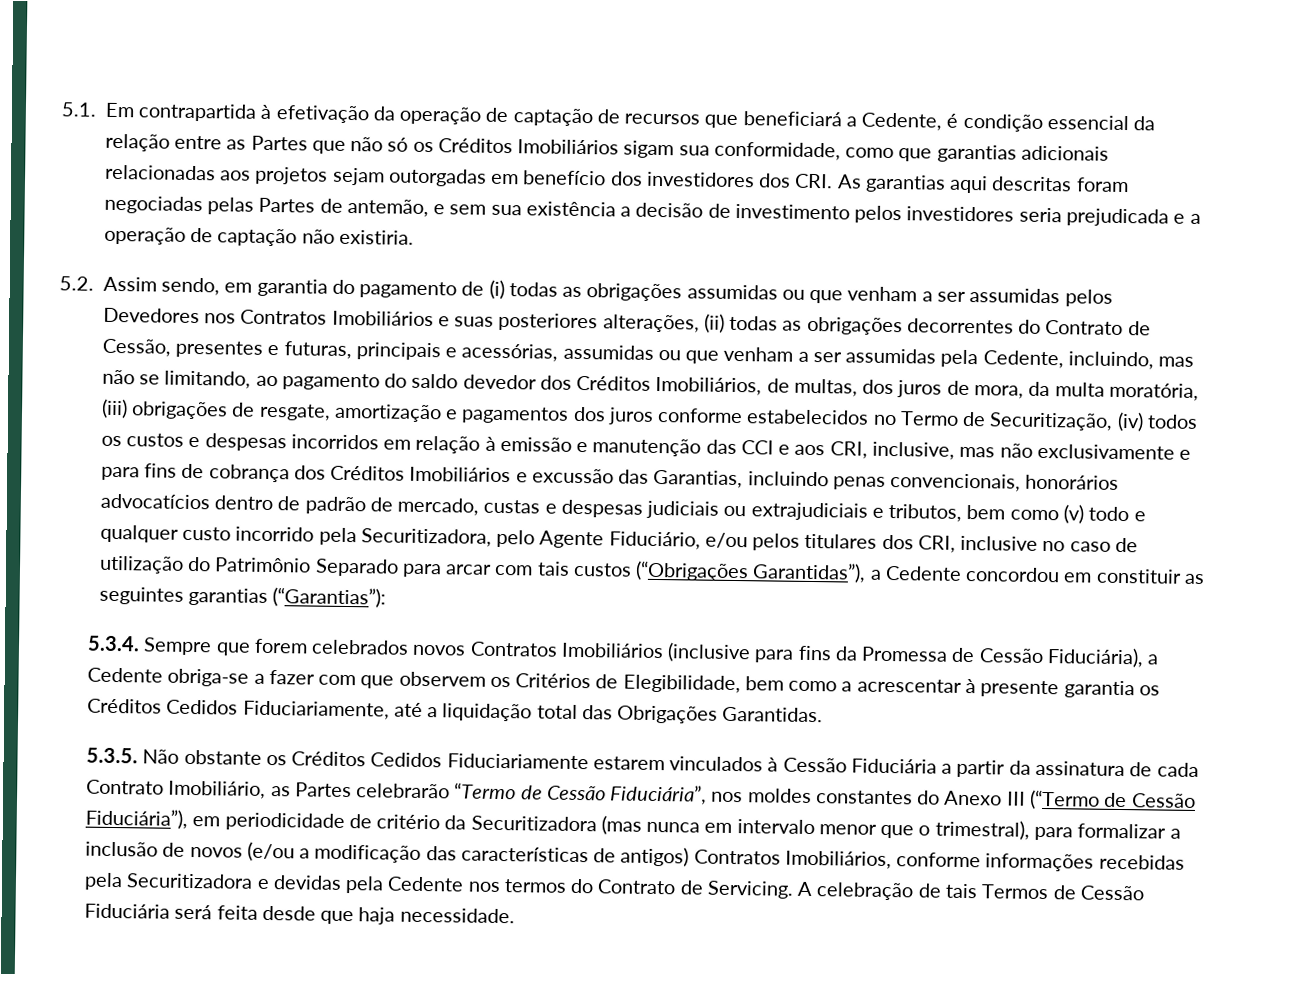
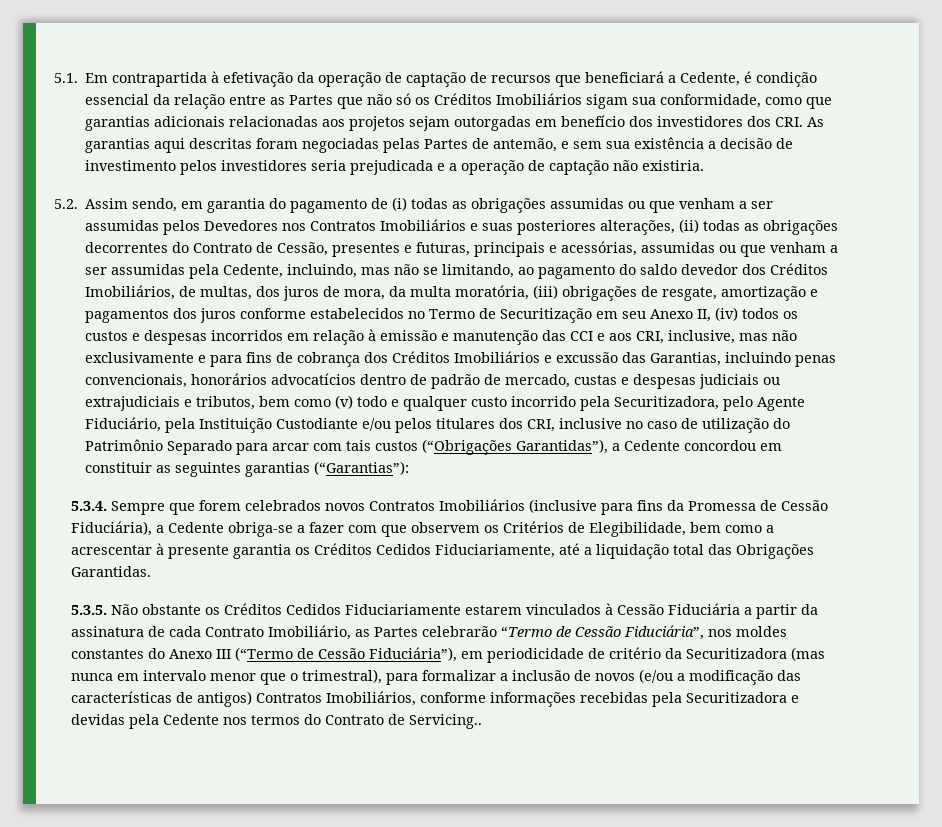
- 5.2. Assim sendo, em garantia do pagamento de (i) todas as obrigações assumidas ou que venham a ser assumidas pelos Devedores nos Contratos Imobiliários e suas posteriores alterações, (ii) todas as obrigações decorrentes do Contrato de Cessão, presentes e futuras, principais e acessórias, assumidas ou que venham a ser assumidas pela Cedente, incluindo, mas não se limitando, ao pagamento do saldo devedor dos Créditos Imobiliários, de multas, dos juros de mora, da multa moratória, (iii) obrigações de resgate, amortização e pagamentos dos juros conforme estabelecidos no Termo de Securitização, (iv) todos os custos e despesas incorridos em relação à emissão e manutenção das CCI e aos CRI, inclusive, mas não exclusivamente e para fins de cobrança dos Créditos Imobiliários e excussão das Garantias, incluindo penas convencionais, honorários advocatícios dentro de padrão de mercado, custas e despesas judiciais ou extrajudiciais e tributos, bem como (v) todo e qualquer custo incorrido pela Securitizadora, pelo Agente Fiduciário, e/ou pelos titulares dos CRI, inclusive no caso de utilização do Patrimônio Separado para arcar com tais custos (“Obrigações Garantidas”), a Cedente concordou em constituir as seguintes garantias (“Garantias”):
+ 5.2. Assim sendo, em garantia do pagamento de (i) todas as obrigações assumidas ou que venham a ser assumidas pelos Devedores nos Contratos Imobiliários e suas posteriores alterações, (ii) todas as obrigações decorrentes do Contrato de Cessão, presentes e futuras, principais e acessórias, assumidas ou que venham a ser assumidas pela Cedente, incluindo, mas não se limitando, ao pagamento do saldo devedor dos Créditos Imobiliários, de multas, dos juros de mora, da multa moratória, (iii) obrigações de resgate, amortização e pagamentos dos juros conforme estabelecidos no Termo de Securitização em seu Anexo II, (iv) todos os custos e despesas incorridos em relação à emissão e manutenção das CCI e aos CRI, inclusive, mas não exclusivamente e para fins de cobrança dos Créditos Imobiliários e excussão das Garantias, incluindo penas convencionais, honorários advocatícios dentro de padrão de mercado, custas e despesas judiciais ou extrajudiciais e tributos, bem como (v) todo e qualquer custo incorrido pela Securitizadora, pelo Agente Fiduciário, pela Instituição Custodiante e/ou pelos titulares dos CRI, inclusive no caso de utilização do Patrimônio Separado para arcar com tais custos (“Obrigações Garantidas”), a Cedente concordou em constituir as seguintes garantias (“Garantias”):
- 5.3.5. Não obstante os Créditos Cedidos Fiduciariamente estarem vinculados à Cessão Fiduciária a partir da assinatura de cada Contrato Imobiliário, as Partes celebrarão “Termo de Cessão Fiduciária”, nos moldes constantes do Anexo III (“Termo de Cessão Fiduciária”), em periodicidade de critério da Securitizadora (mas nunca em intervalo menor que o trimestral), para formalizar a inclusão de novos (e/ou a modificação das características de antigos) Contratos Imobiliários, conforme informações recebidas pela Securitizadora e devidas pela Cedente nos termos do Contrato de Servicing. A celebração de tais Termos de Cessão Fiduciária será feita desde que haja necessidade.
+ 5.3.5. Não obstante os Créditos Cedidos Fiduciariamente estarem vinculados à Cessão Fiduciária a partir da assinatura de cada Contrato Imobiliário, as Partes celebrarão “Termo de Cessão Fiduciária”, nos moldes constantes do Anexo III (“Termo de Cessão Fiduciária”), em periodicidade de critério da Securitizadora (mas nunca em intervalo menor que o trimestral), para formalizar a inclusão de novos (e/ou a modificação das características de antigos) Contratos Imobiliários, conforme informações recebidas pela Securitizadora e devidas pela Cedente nos termos do Contrato de Servicing..

